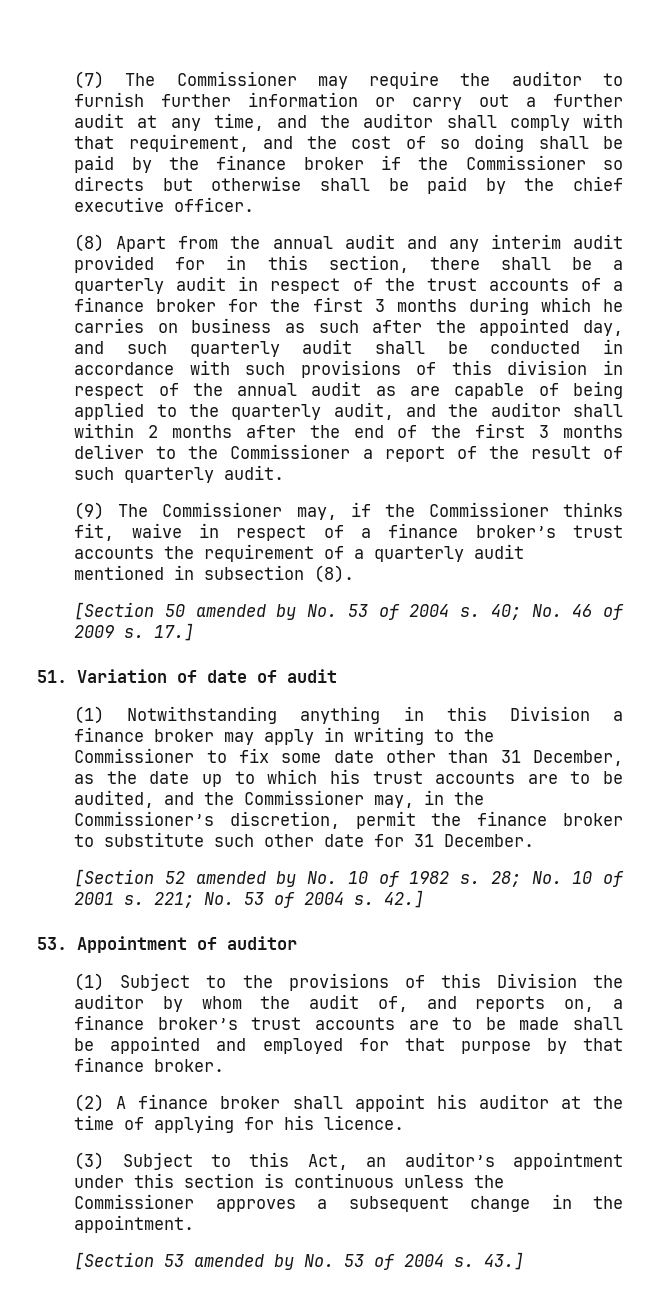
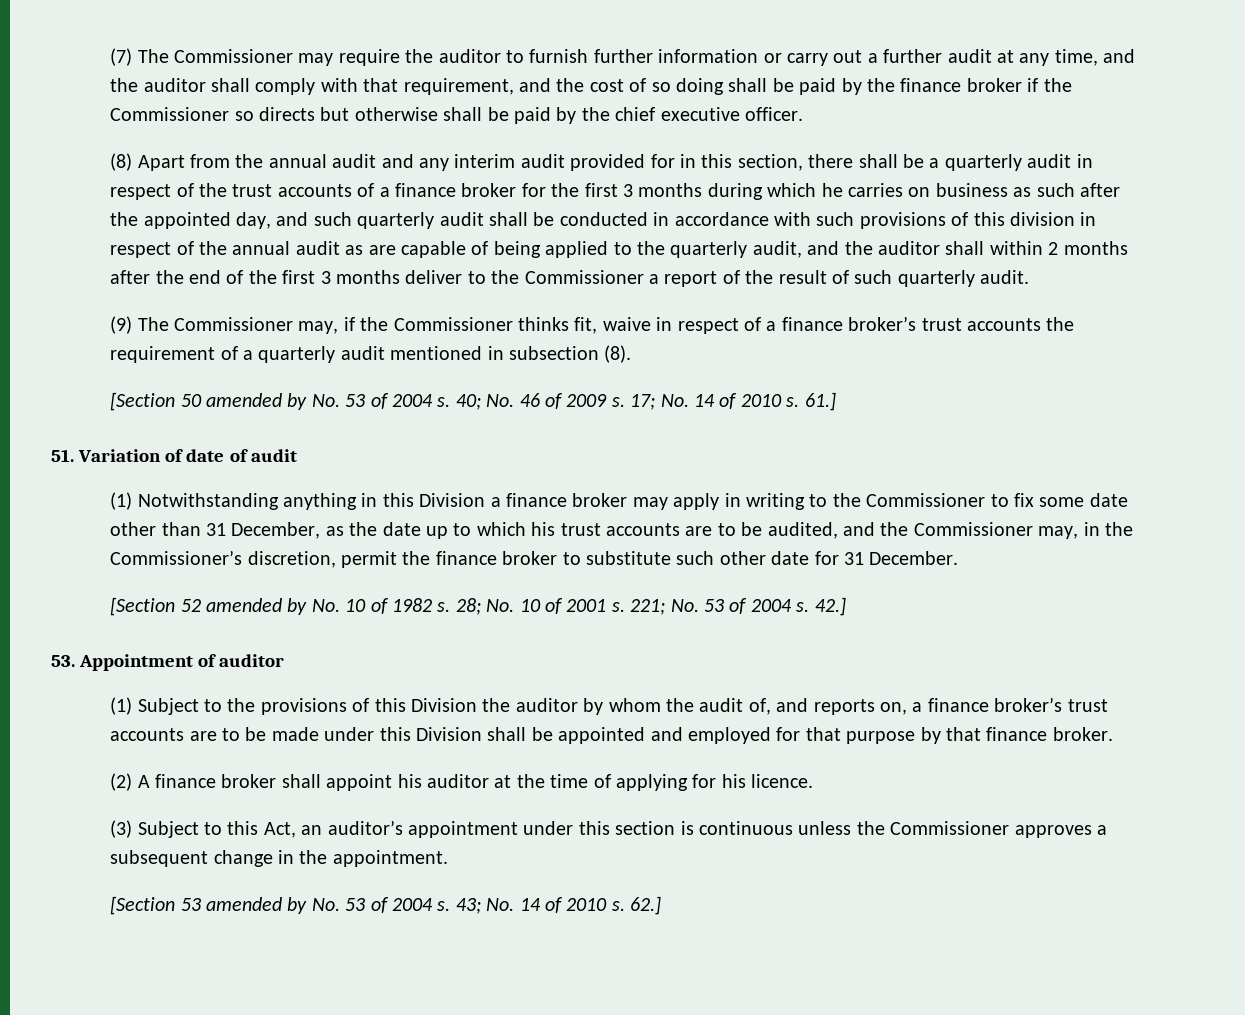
- 17.]
+ 17; No. 14 of 2010 s. 61.]
- (1) Subject to the provisions of this Division the auditor by whom the audit of, and reports on, a finance broker’s trust accounts are to be made shall be appointed and employed for that purpose by that finance broker.
+ (1) Subject to the provisions of this Division the auditor by whom the audit of, and reports on, a finance broker’s trust accounts are to be made under this Division shall be appointed and employed for that purpose by that finance broker.
- 43.]
+ 43; No. 14 of 2010 s. 62.]

